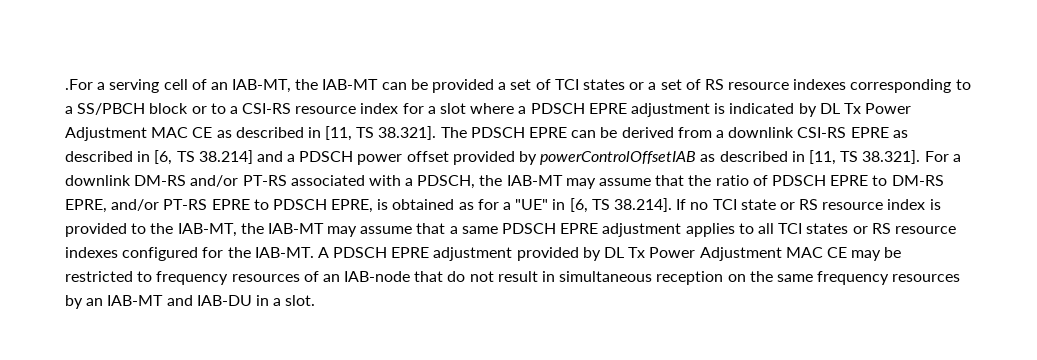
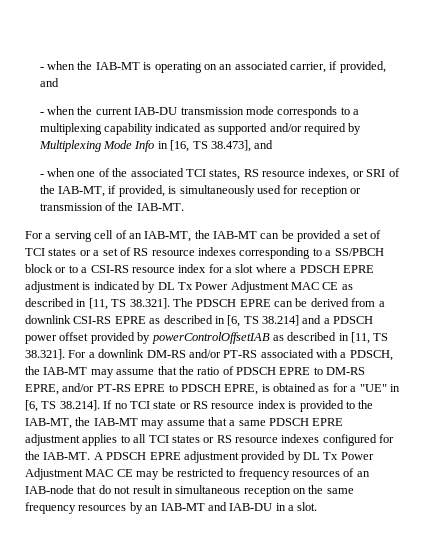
- .For a serving cell of an IAB-MT, the IAB-MT can be provided a set of TCI states or a set of RS resource indexes corresponding to a SS/PBCH block or to a CSI-RS resource index for a slot where a PDSCH EPRE adjustment is indicated by DL Tx Power Adjustment MAC CE as described in [11, TS 38.321]. The PDSCH EPRE can be derived from a downlink CSI-RS EPRE as described in [6, TS 38.214] and a PDSCH power offset provided by powerControlOffsetIAB as described in [11, TS 38.321]. For a downlink DM-RS and/or PT-RS associated with a PDSCH, the IAB-MT may assume that the ratio of PDSCH EPRE to DM-RS EPRE, and/or PT-RS EPRE to PDSCH EPRE, is obtained as for a "UE" in [6, TS 38.214]. If no TCI state or RS resource index is provided to the IAB-MT, the IAB-MT may assume that a same PDSCH EPRE adjustment applies to all TCI states or RS resource indexes configured for the IAB-MT.
+ - when the IAB-MT is operating on an associated carrier, if provided, and
+ - when the current IAB-DU transmission mode corresponds to a multiplexing capability indicated as supported and/or required by Multiplexing Mode Info in [16, TS 38.473], and
+ - when one of the associated TCI states, RS resource indexes, or SRI of the IAB-MT, if provided, is simultaneously used for reception or transmission of the IAB-MT.
+ For a serving cell of an IAB-MT, the IAB-MT can be provided a set of TCI states or a set of RS resource indexes corresponding to a SS/PBCH block or to a CSI-RS resource index for a slot where a PDSCH EPRE adjustment is indicated by DL Tx Power Adjustment MAC CE as described in [11, TS 38.321]. The PDSCH EPRE can be derived from a downlink CSI-RS EPRE as described in [6, TS 38.214] and a PDSCH power offset provided by powerControlOffsetIAB as described in [11, TS 38.321]. For a downlink DM-RS and/or PT-RS associated with a PDSCH, the IAB-MT may assume that the ratio of PDSCH EPRE to DM-RS EPRE, and/or PT-RS EPRE to PDSCH EPRE, is obtained as for a "UE" in [6, TS 38.214]. If no TCI state or RS resource index is provided to the IAB-MT, the IAB-MT may assume that a same PDSCH EPRE adjustment applies to all TCI states or RS resource indexes configured for the IAB-MT.

